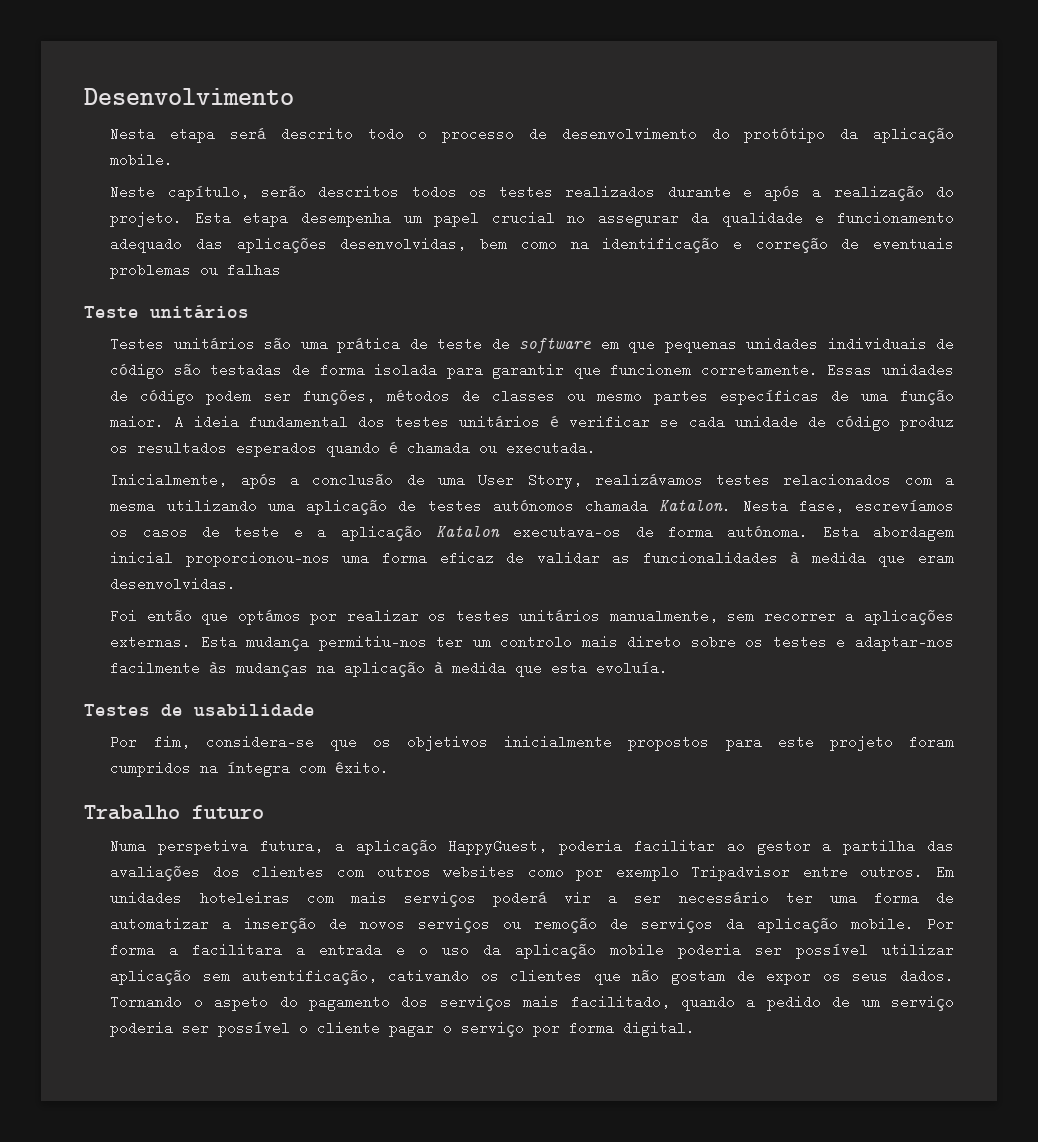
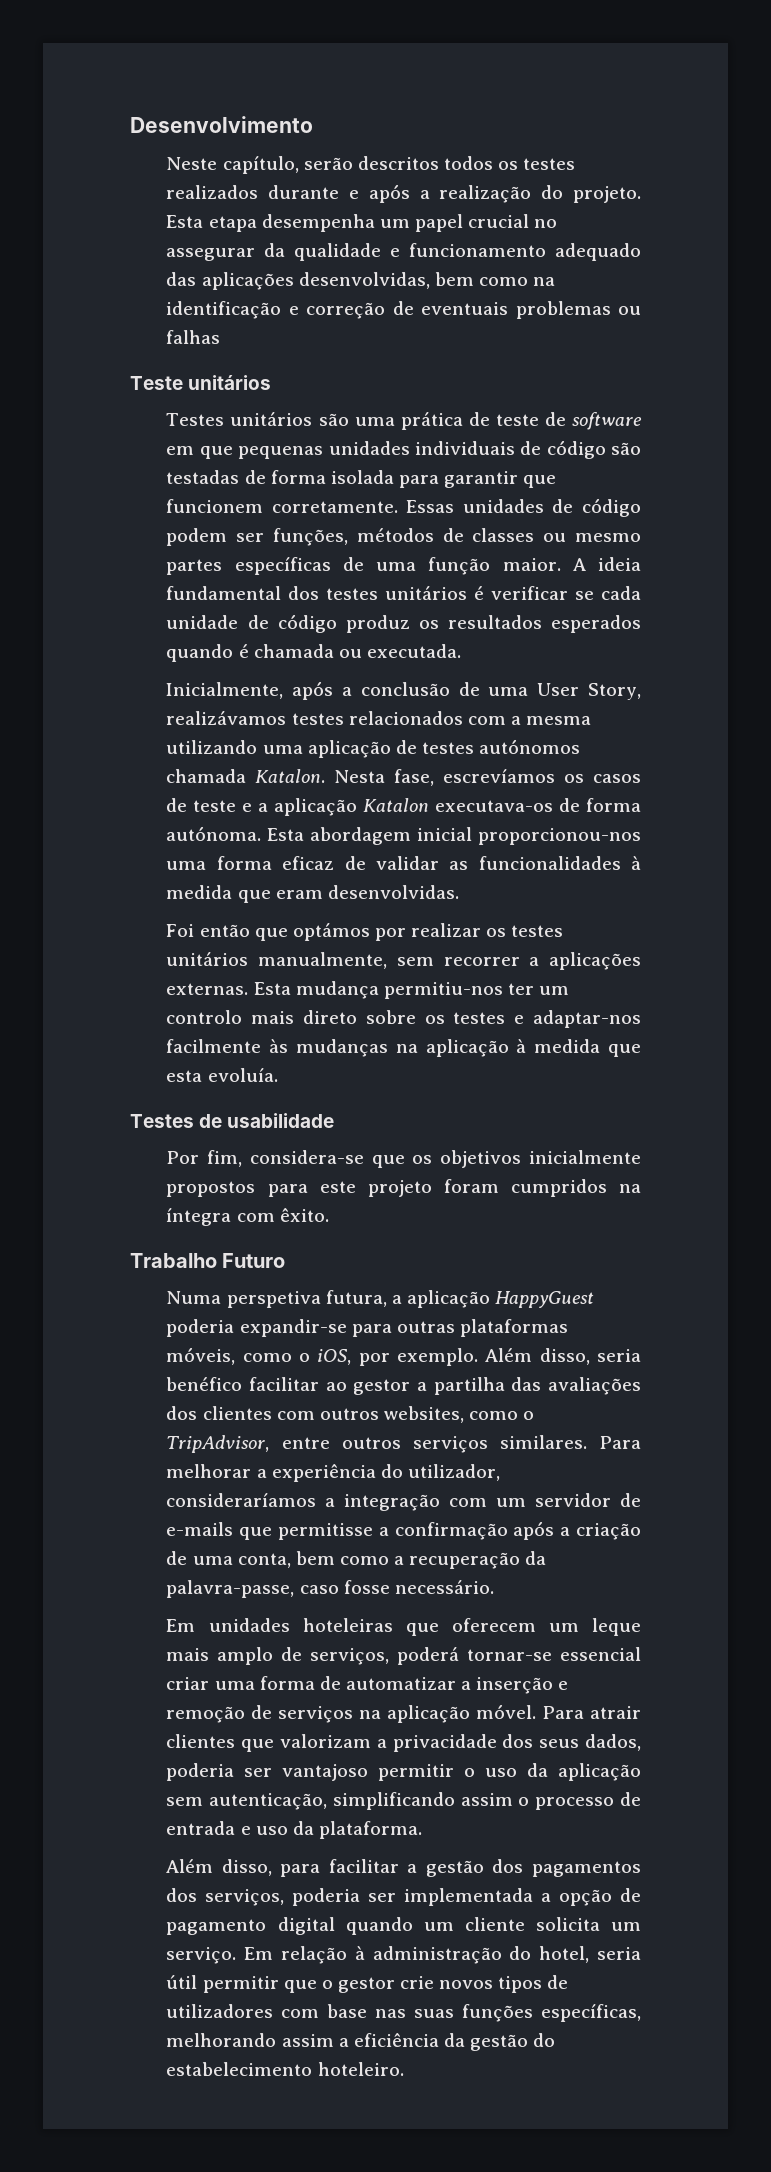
- Nesta etapa será descrito todo o processo de desenvolvimento do protótipo da aplicação mobile.
- Trabalho futuro
+ Trabalho Futuro
- Numa perspetiva futura, a aplicação HappyGuest, poderia facilitar ao gestor a partilha das avaliações dos clientes com outros websites como por exemplo Tripadvisor entre outros. Em unidades hoteleiras com mais serviços poderá vir a ser necessário ter uma forma de automatizar a inserção de novos serviços ou remoção de serviços da aplicação mobile. Por forma a facilitara a entrada e o uso da aplicação mobile poderia ser possível utilizar aplicação sem autentificação, cativando os clientes que não gostam de expor os seus dados. Tornando o aspeto do pagamento dos serviços mais facilitado, quando a pedido de um serviço poderia ser possível o cliente pagar o serviço por forma digital.
+ Numa perspetiva futura, a aplicação HappyGuest poderia expandir-se para outras plataformas móveis, como o iOS, por exemplo. Além disso, seria benéfico facilitar ao gestor a partilha das avaliações dos clientes com outros websites, como o TripAdvisor, entre outros serviços similares. Para melhorar a experiência do utilizador, consideraríamos a integração com um servidor de e-mails que permitisse a confirmação após a criação de uma conta, bem como a recuperação da palavra-passe, caso fosse necessário.
+ Em unidades hoteleiras que oferecem um leque mais amplo de serviços, poderá tornar-se essencial criar uma forma de automatizar a inserção e remoção de serviços na aplicação móvel. Para atrair clientes que valorizam a privacidade dos seus dados, poderia ser vantajoso permitir o uso da aplicação sem autenticação, simplificando assim o processo de entrada e uso da plataforma.
+ Além disso, para facilitar a gestão dos pagamentos dos serviços, poderia ser implementada a opção de pagamento digital quando um cliente solicita um serviço. Em relação à administração do hotel, seria útil permitir que o gestor crie novos tipos de utilizadores com base nas suas funções específicas, melhorando assim a eficiência da gestão do estabelecimento hoteleiro.

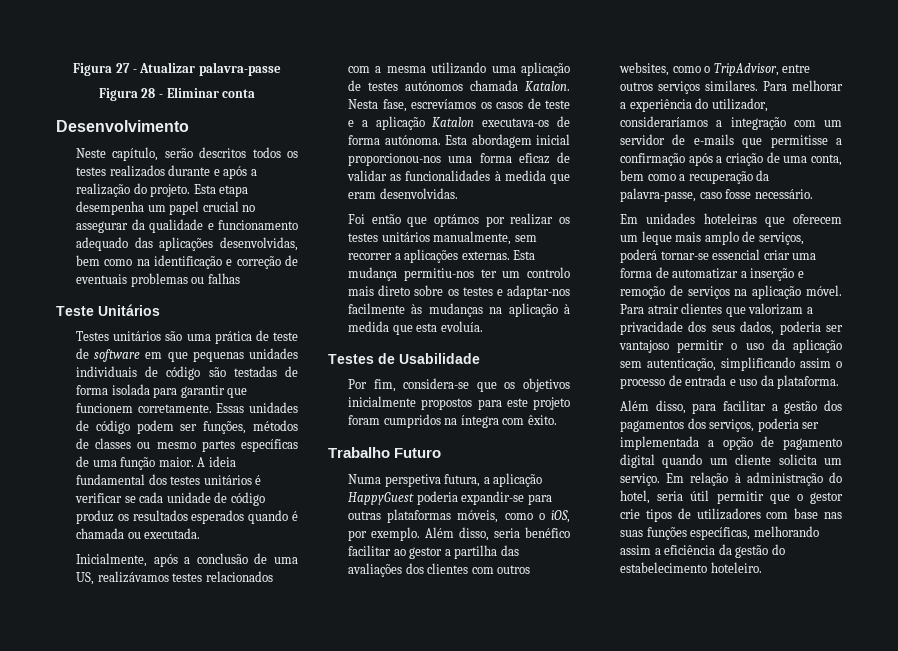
+ Figura 27 - Atualizar palavra-passe
+ Figura 28 - Eliminar conta
- Teste unitários
+ Teste Unitários
- Inicialmente, após a conclusão de uma User Story, realizávamos testes relacionados com a mesma utilizando uma aplicação de testes autónomos chamada Katalon.
+ Inicialmente, após a conclusão de uma US, realizávamos testes relacionados com a mesma utilizando uma aplicação de testes autónomos chamada Katalon.
- Testes de usabilidade
+ Testes de Usabilidade
- Em relação à administração do hotel, seria útil permitir que o gestor crie novos tipos de utilizadores com base nas suas funções específicas, melhorando assim a eficiência da gestão do estabelecimento hoteleiro.
+ Em relação à administração do hotel, seria útil permitir que o gestor crie tipos de utilizadores com base nas suas funções específicas, melhorando assim a eficiência da gestão do estabelecimento hoteleiro.

